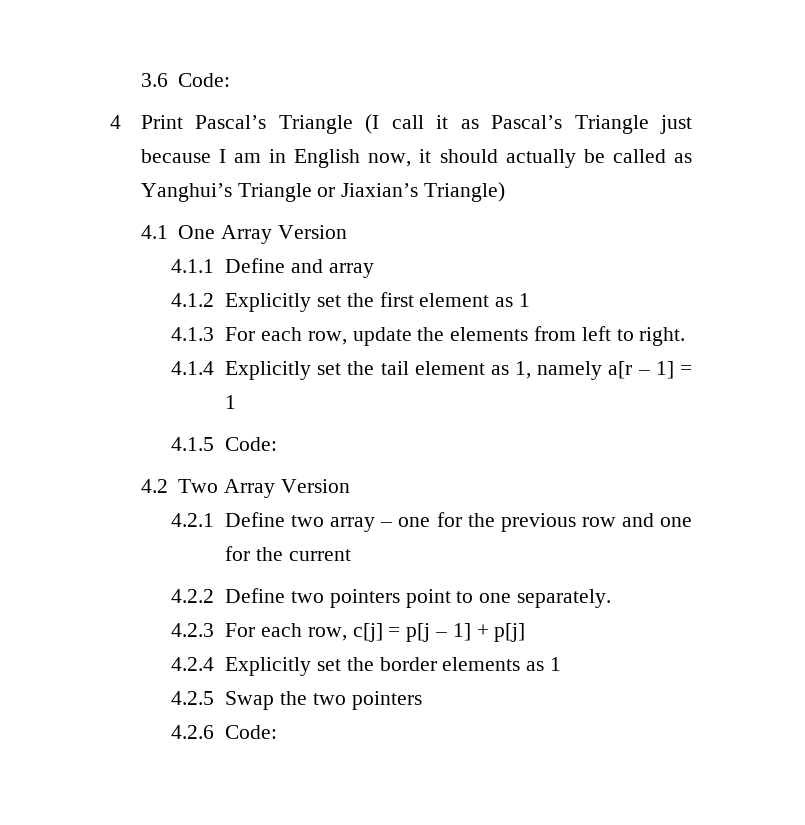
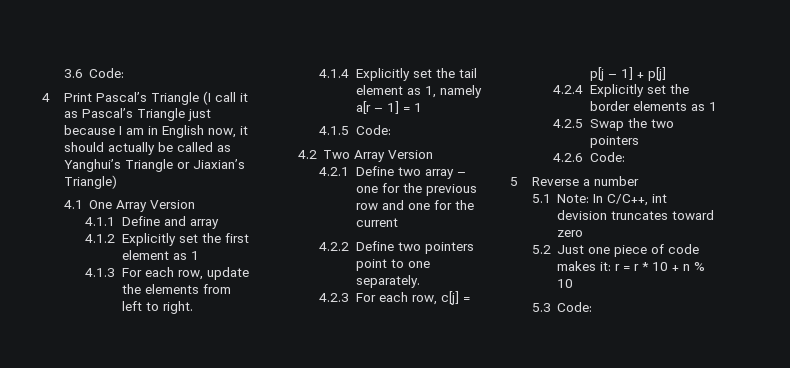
+ 5 Reverse a number
+ 5.1 Note: In C/C++, int devision truncates toward zero
+ 5.2 Just one piece of code makes it: r = r * 10 + n % 10
+ 5.3 Code:

